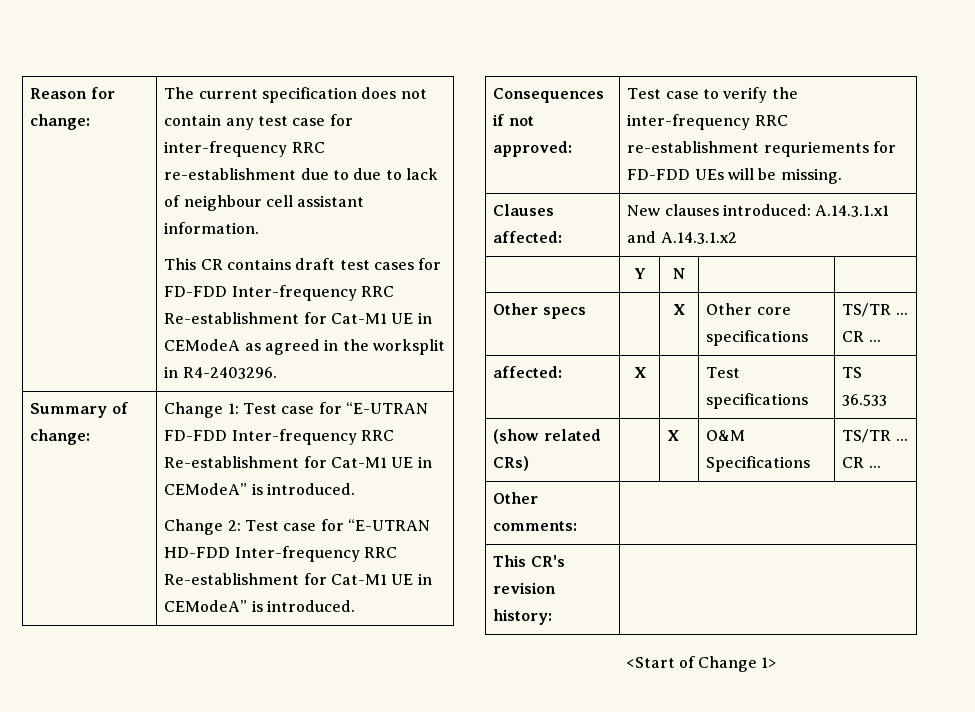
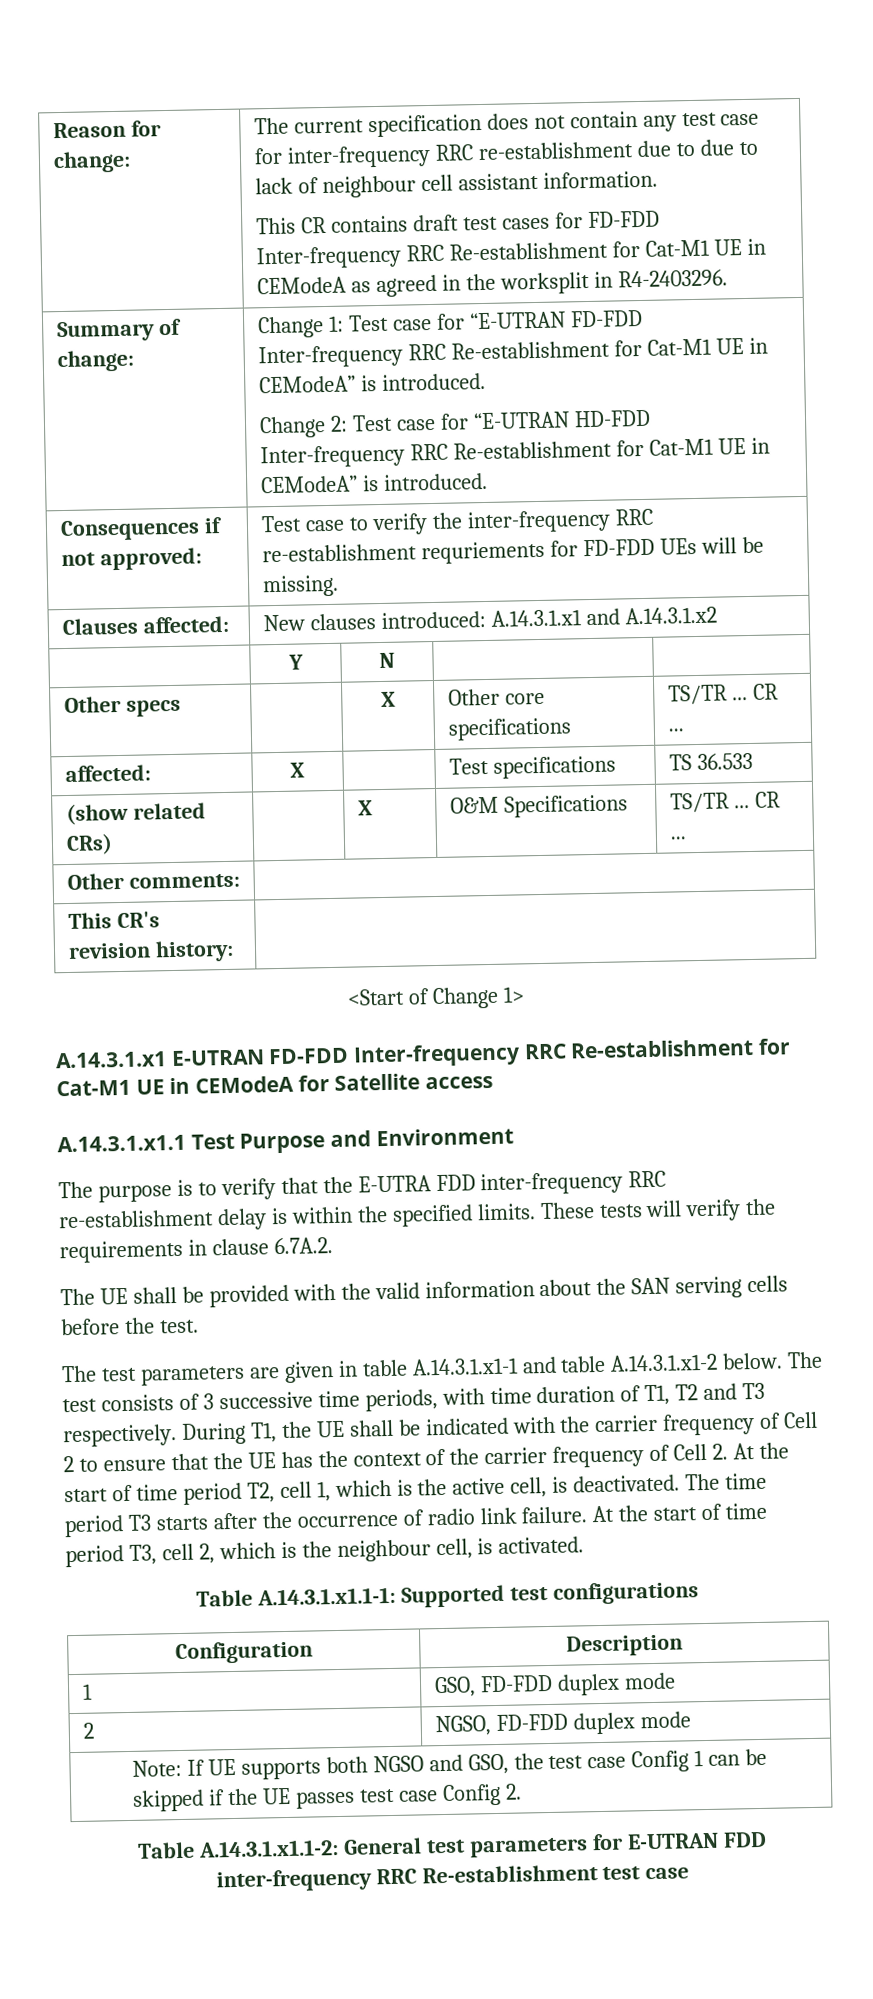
+ A.14.3.1.x1 E-UTRAN FD-FDD Inter-frequency RRC Re-establishment for Cat-M1 UE in CEModeA for Satellite access
+ A.14.3.1.x1.1 Test Purpose and Environment
+ The purpose is to verify that the E-UTRA FDD inter-frequency RRC re-establishment delay is within the specified limits. These tests will verify the requirements in clause 6.7A.2.
+ The UE shall be provided with the valid information about the SAN serving cells before the test.
+ The test parameters are given in table A.14.3.1.x1-1 and table A.14.3.1.x1-2 below. The test consists of 3 successive time periods, with time duration of T1, T2 and T3 respectively. During T1, the UE shall be indicated with the carrier frequency of Cell 2 to ensure that the UE has the context of the carrier frequency of Cell 2. At the start of time period T2, cell 1, which is the active cell, is deactivated. The time period T3 starts after the occurrence of radio link failure. At the start of time period T3, cell 2, which is the neighbour cell, is activated.
+ Table A.14.3.1.x1.1-1: Supported test configurations
+ Configuration | Description
+ 1 | GSO, FD-FDD duplex mode
+ 2 | NGSO, FD-FDD duplex mode
+ Note: If UE supports both NGSO and GSO, the test case Config 1 can be skipped if the UE passes test case Config 2.
+ Table A.14.3.1.x1.1-2: General test parameters for E-UTRAN FDD inter-frequency RRC Re-establishment test case

